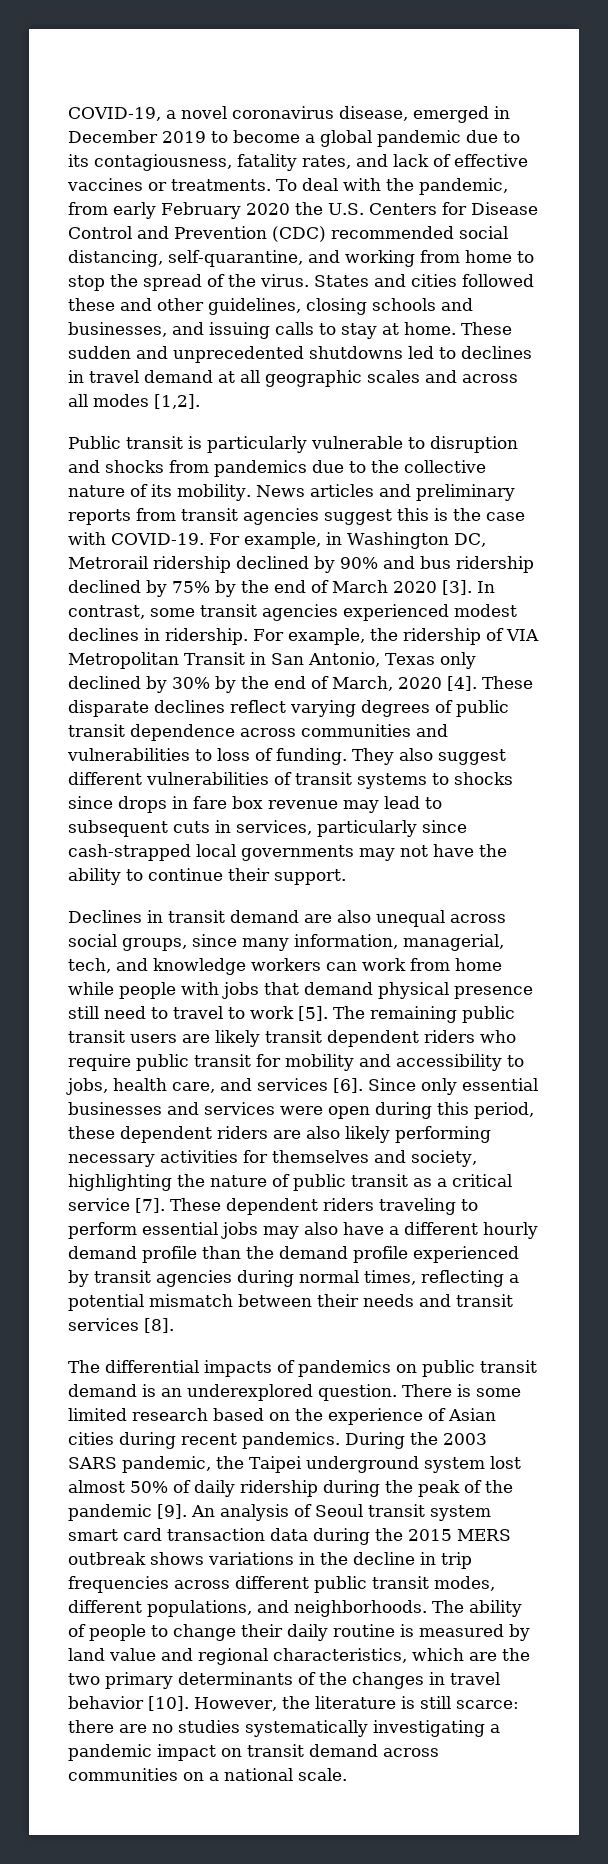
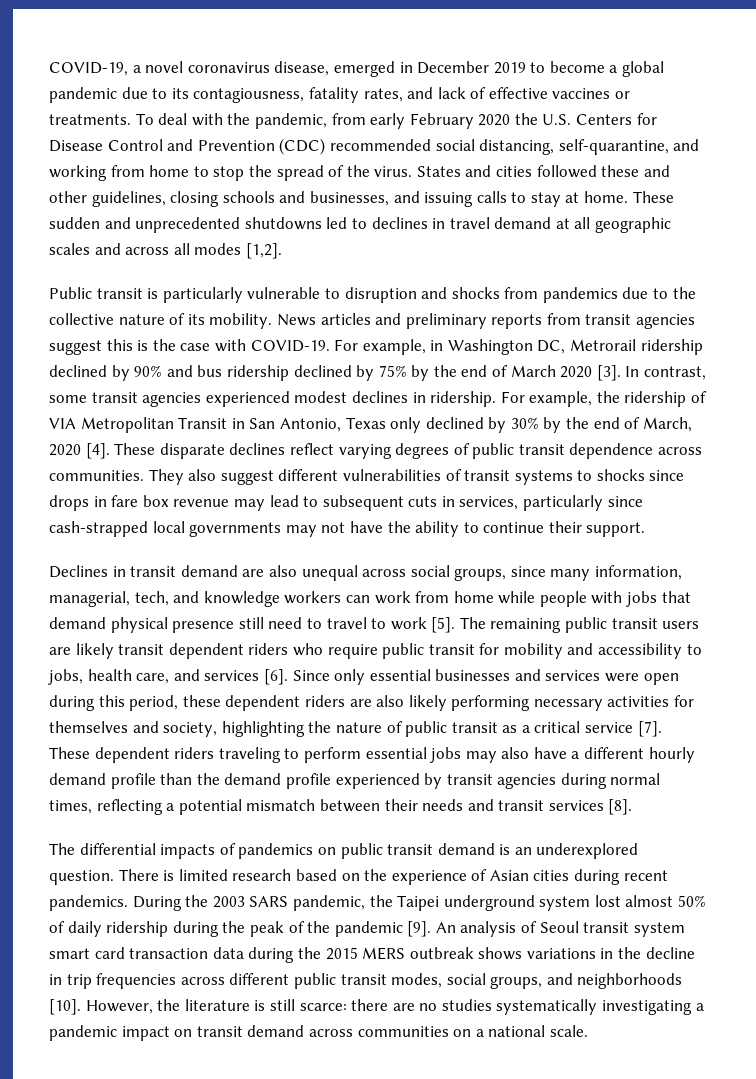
- These disparate declines reflect varying degrees of public transit dependence across communities and vulnerabilities to loss of funding.
+ These disparate declines reflect varying degrees of public transit dependence across communities.
- There is some limited research based on the experience of Asian cities during recent pandemics.
+ There is limited research based on the experience of Asian cities during recent pandemics.
- An analysis of Seoul transit system smart card transaction data during the 2015 MERS outbreak shows variations in the decline in trip frequencies across different public transit modes, different populations, and neighborhoods. The ability of people to change their daily routine is measured by land value and regional characteristics, which are the two primary determinants of the changes in travel behavior [10].
+ An analysis of Seoul transit system smart card transaction data during the 2015 MERS outbreak shows variations in the decline in trip frequencies across different public transit modes, social groups, and neighborhoods [10].

